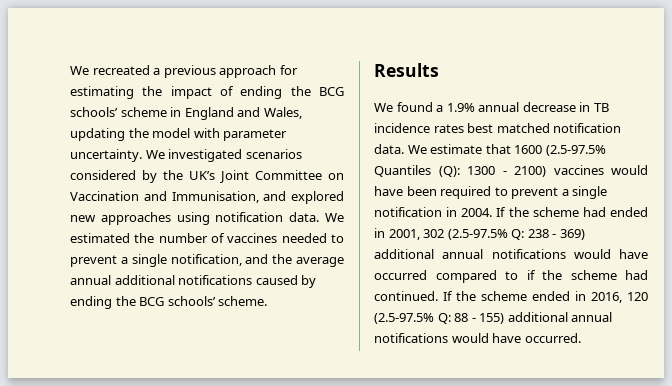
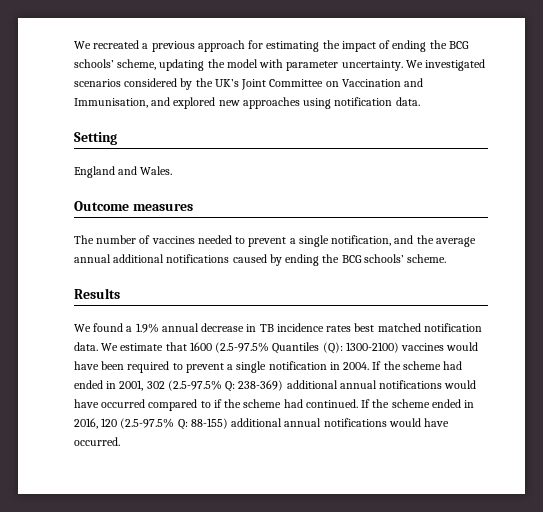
- We recreated a previous approach for estimating the impact of ending the BCG schools’ scheme in England and Wales, updating the model with parameter uncertainty.
+ We recreated a previous approach for estimating the impact of ending the BCG schools’ scheme, updating the model with parameter uncertainty.
- We investigated scenarios considered by the UK’s Joint Committee on Vaccination and Immunisation, and explored new approaches using notification data. We estimated the number of vaccines needed to prevent a single notification, and the average annual additional notifications caused by ending the BCG schools’ scheme.
+ We investigated scenarios considered by the UK’s Joint Committee on Vaccination and Immunisation, and explored new approaches using notification data.
+ Setting
+ England and Wales.
+ Outcome measures
+ The number of vaccines needed to prevent a single notification, and the average annual additional notifications caused by ending the BCG schools’ scheme.
- We estimate that 1600 (2.5-97.5% Quantiles (Q): 1300 - 2100) vaccines would have been required to prevent a single notification in 2004.
+ We estimate that 1600 (2.5-97.5% Quantiles (Q): 1300-2100) vaccines would have been required to prevent a single notification in 2004.
- If the scheme had ended in 2001, 302 (2.5-97.5% Q: 238 - 369) additional annual notifications would have occurred compared to if the scheme had continued.
+ If the scheme had ended in 2001, 302 (2.5-97.5% Q: 238-369) additional annual notifications would have occurred compared to if the scheme had continued.
- If the scheme ended in 2016, 120 (2.5-97.5% Q: 88 - 155) additional annual notifications would have occurred.
+ If the scheme ended in 2016, 120 (2.5-97.5% Q: 88-155) additional annual notifications would have occurred.

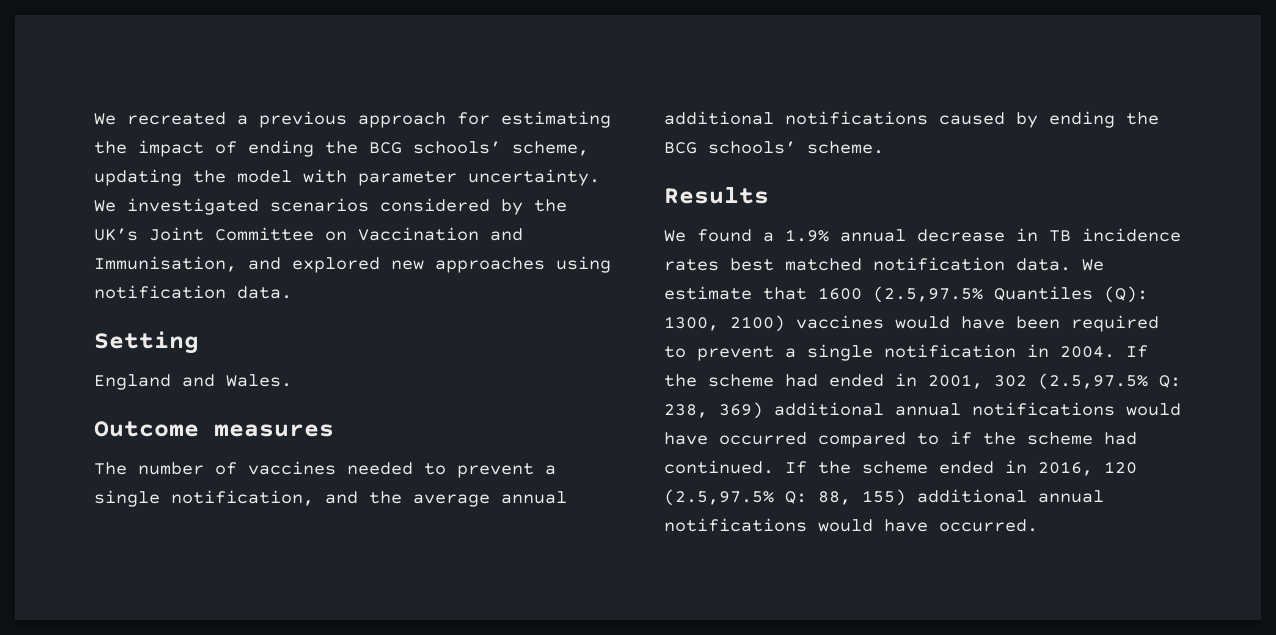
- We estimate that 1600 (2.5-97.5% Quantiles (Q): 1300-2100) vaccines would have been required to prevent a single notification in 2004.
+ We estimate that 1600 (2.5,97.5% Quantiles (Q): 1300, 2100) vaccines would have been required to prevent a single notification in 2004.
- If the scheme had ended in 2001, 302 (2.5-97.5% Q: 238-369) additional annual notifications would have occurred compared to if the scheme had continued.
+ If the scheme had ended in 2001, 302 (2.5,97.5% Q: 238, 369) additional annual notifications would have occurred compared to if the scheme had continued.
- If the scheme ended in 2016, 120 (2.5-97.5% Q: 88-155) additional annual notifications would have occurred.
+ If the scheme ended in 2016, 120 (2.5,97.5% Q: 88, 155) additional annual notifications would have occurred.

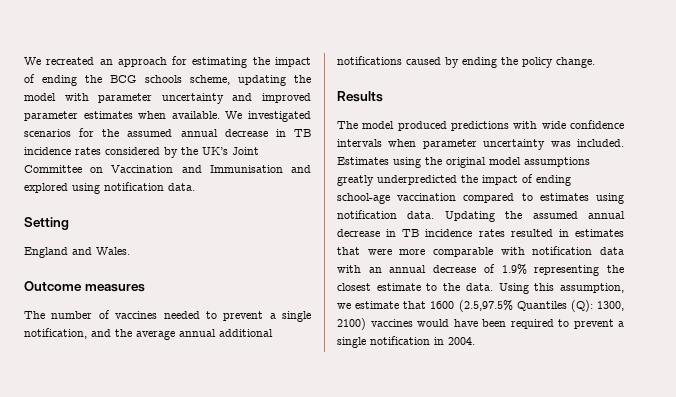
- We recreated a previous approach for estimating the impact of ending the BCG schools’ scheme, updating the model with parameter uncertainty. We investigated scenarios considered by the UK’s Joint Committee on Vaccination and Immunisation, and explored new approaches using notification data.
+ We recreated an approach for estimating the impact of ending the BCG schools scheme, updating the model with parameter uncertainty and improved parameter estimates when available. We investigated scenarios for the assumed annual decrease in TB incidence rates considered by the UK’s Joint Committee on Vaccination and Immunisation and explored using notification data.
- The number of vaccines needed to prevent a single notification, and the average annual additional notifications caused by ending the BCG schools’ scheme.
+ The number of vaccines needed to prevent a single notification, and the average annual additional notifications caused by ending the policy change.
  Results
- We found a 1.9% annual decrease in TB incidence rates best matched notification data. We estimate that 1600 (2.5,97.5% Quantiles (Q): 1300, 2100) vaccines would have been required to prevent a single notification in 2004. If the scheme had ended in 2001, 302 (2.5,97.5% Q: 238, 369) additional annual notifications would have occurred compared to if the scheme had continued. If the scheme ended in 2016, 120 (2.5,97.5% Q: 88, 155) additional annual notifications would have occurred.
+ The model produced predictions with wide confidence intervals when parameter uncertainty was included. Estimates using the original model assumptions greatly underpredicted the impact of ending school-age vaccination compared to estimates using notification data. Updating the assumed annual decrease in TB incidence rates resulted in estimates that were more comparable with notification data with an annual decrease of 1.9% representing the closest estimate to the data. Using this assumption, we estimate that 1600 (2.5,97.5% Quantiles (Q): 1300, 2100) vaccines would have been required to prevent a single notification in 2004.

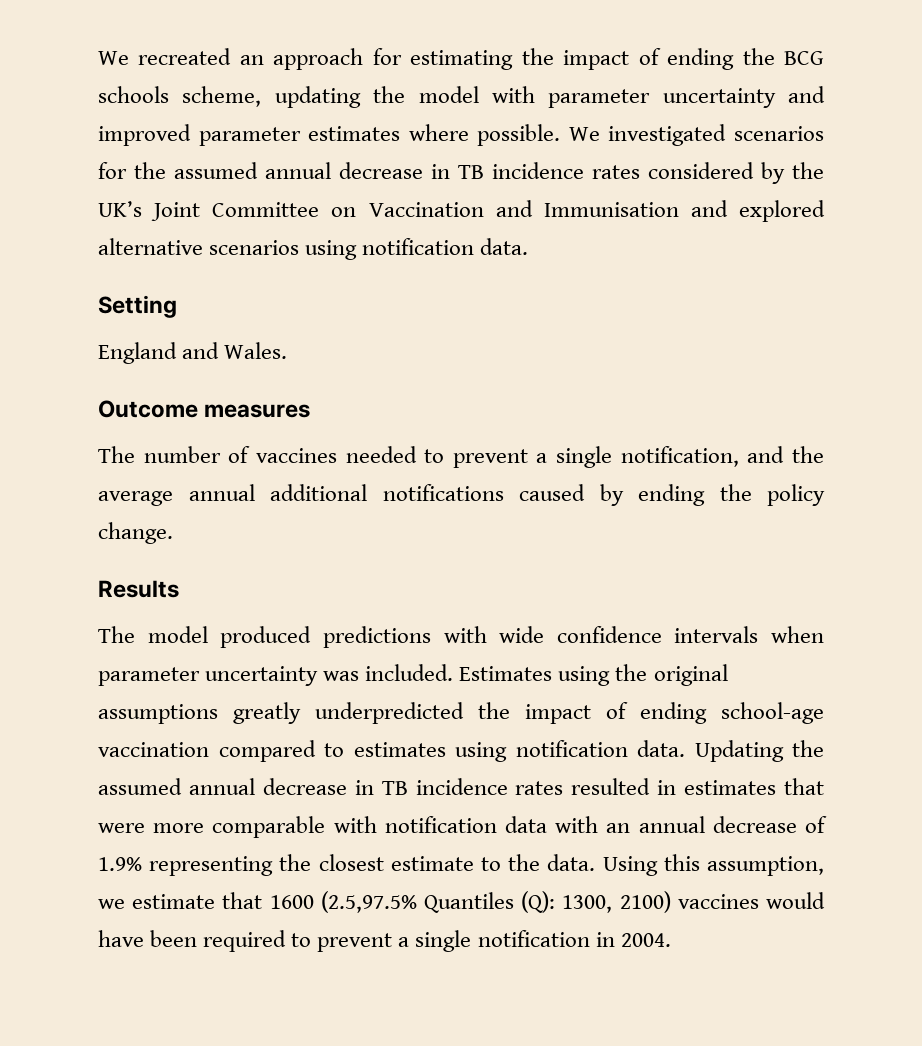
- We recreated an approach for estimating the impact of ending the BCG schools scheme, updating the model with parameter uncertainty and improved parameter estimates when available.
+ We recreated an approach for estimating the impact of ending the BCG schools scheme, updating the model with parameter uncertainty and improved parameter estimates where possible.
- We investigated scenarios for the assumed annual decrease in TB incidence rates considered by the UK’s Joint Committee on Vaccination and Immunisation and explored using notification data.
+ We investigated scenarios for the assumed annual decrease in TB incidence rates considered by the UK’s Joint Committee on Vaccination and Immunisation and explored alternative scenarios using notification data.
- Estimates using the original model assumptions greatly underpredicted the impact of ending school-age vaccination compared to estimates using notification data.
+ Estimates using the original assumptions greatly underpredicted the impact of ending school-age vaccination compared to estimates using notification data.

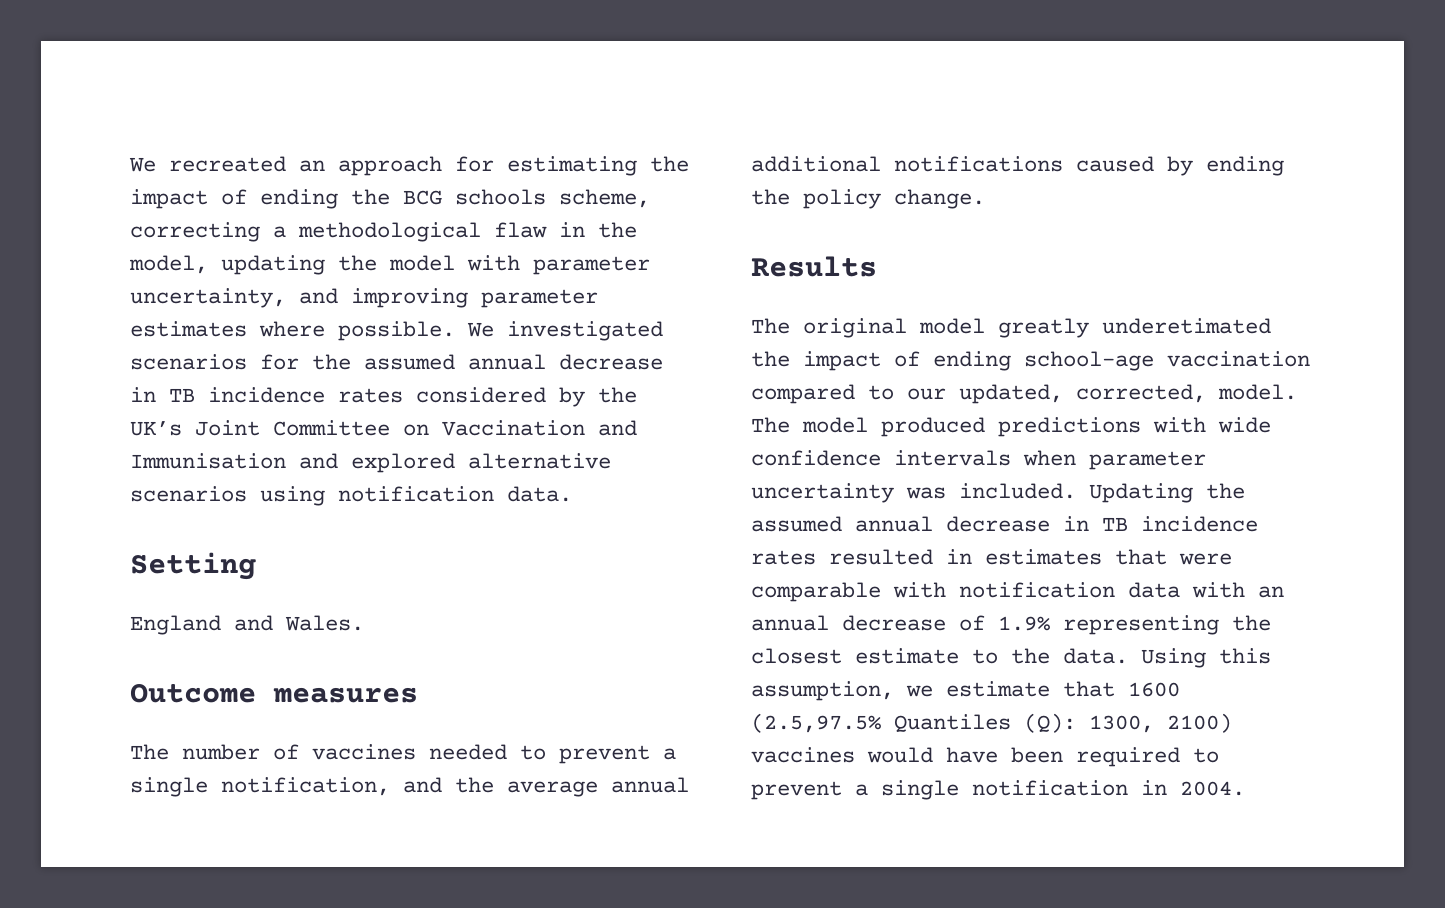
- We recreated an approach for estimating the impact of ending the BCG schools scheme, updating the model with parameter uncertainty and improved parameter estimates where possible.
+ We recreated an approach for estimating the impact of ending the BCG schools scheme, correcting a methodological flaw in the model, updating the model with parameter uncertainty, and improving parameter estimates where possible.
- The model produced predictions with wide confidence intervals when parameter uncertainty was included.
+ The original model greatly underetimated the impact of ending school-age vaccination compared to our updated, corrected, model. The model produced predictions with wide confidence intervals when parameter uncertainty was included.
- Estimates using the original assumptions greatly underpredicted the impact of ending school-age vaccination compared to estimates using notification data.
- Updating the assumed annual decrease in TB incidence rates resulted in estimates that were more comparable with notification data with an annual decrease of 1.9% representing the closest estimate to the data.
+ Updating the assumed annual decrease in TB incidence rates resulted in estimates that were comparable with notification data with an annual decrease of 1.9% representing the closest estimate to the data.

